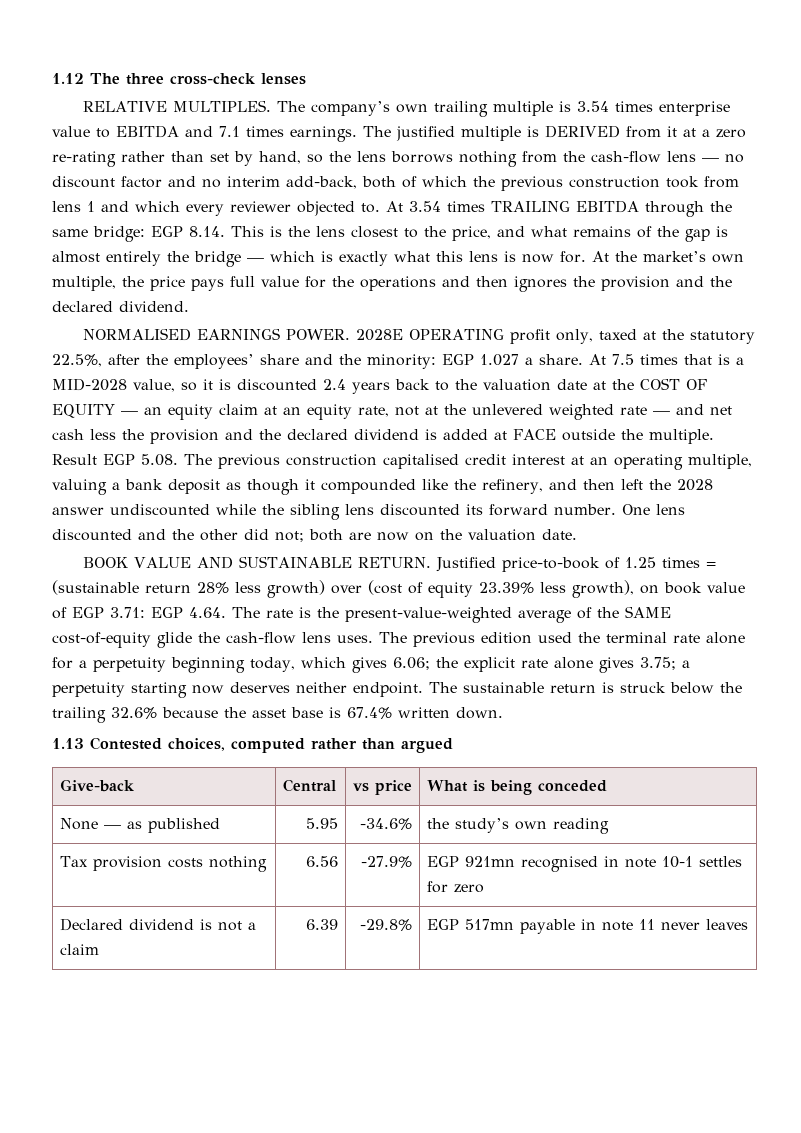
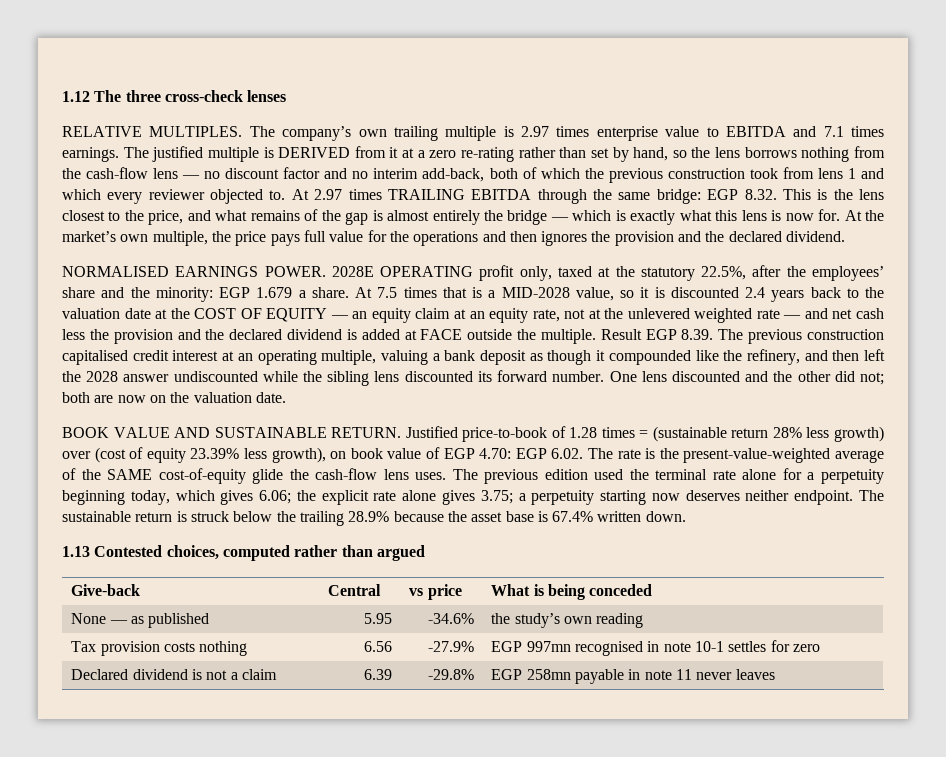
- The company’s own trailing multiple is 3.54 times enterprise value to EBITDA and 7.1 times earnings.
+ The company’s own trailing multiple is 2.97 times enterprise value to EBITDA and 7.1 times earnings.
- At 3.54 times TRAILING EBITDA through the same bridge: EGP 8.14. This is the lens closest to the price, and what remains of the gap is almost entirely the bridge — which is exactly what this lens is now for.
+ At 2.97 times TRAILING EBITDA through the same bridge: EGP 8.32. This is the lens closest to the price, and what remains of the gap is almost entirely the bridge — which is exactly what this lens is now for.
- 2028E OPERATING profit only, taxed at the statutory 22.5%, after the employees’ share and the minority: EGP 1.027 a share.
+ 2028E OPERATING profit only, taxed at the statutory 22.5%, after the employees’ share and the minority: EGP 1.679 a share.
- Result EGP 5.08. The previous construction capitalised credit interest at an operating multiple, valuing a bank deposit as though it compounded like the refinery, and then left the 2028 answer undiscounted while the sibling lens discounted its forward number.
+ Result EGP 8.39. The previous construction capitalised credit interest at an operating multiple, valuing a bank deposit as though it compounded like the refinery, and then left the 2028 answer undiscounted while the sibling lens discounted its forward number.
- Justified price-to-book of 1.25 times = (sustainable return 28% less growth) over (cost of equity 23.39% less growth), on book value of EGP 3.71: EGP 4.64. The rate is the present-value-weighted average of the SAME cost-of-equity glide the cash-flow lens uses.
+ Justified price-to-book of 1.28 times = (sustainable return 28% less growth) over (cost of equity 23.39% less growth), on book value of EGP 4.70: EGP 6.02. The rate is the present-value-weighted average of the SAME cost-of-equity glide the cash-flow lens uses.
- The sustainable return is struck below the trailing 32.6% because the asset base is 67.4% written down.
+ The sustainable return is struck below the trailing 28.9% because the asset base is 67.4% written down.
- Tax provision costs nothing | 6.56 | -27.9% | EGP 921mn recognised in note 10-1 settles for zero
+ Tax provision costs nothing | 6.56 | -27.9% | EGP 997mn recognised in note 10-1 settles for zero
- Declared dividend is not a claim | 6.39 | -29.8% | EGP 517mn payable in note 11 never leaves
+ Declared dividend is not a claim | 6.39 | -29.8% | EGP 258mn payable in note 11 never leaves

